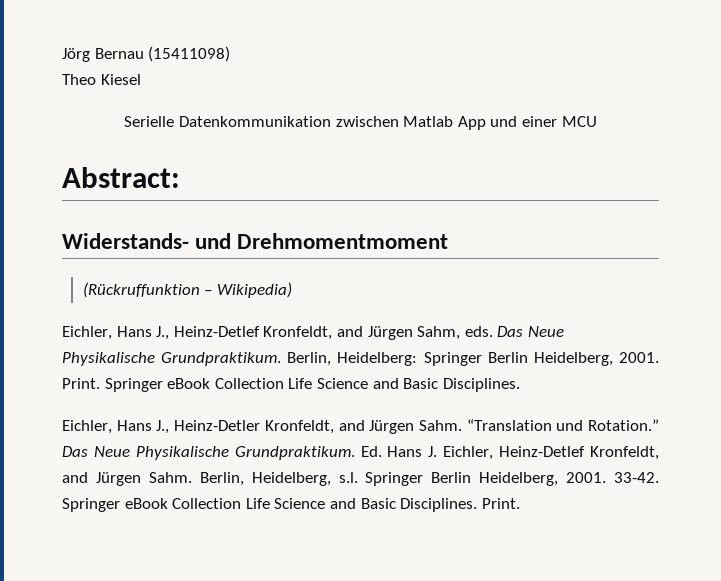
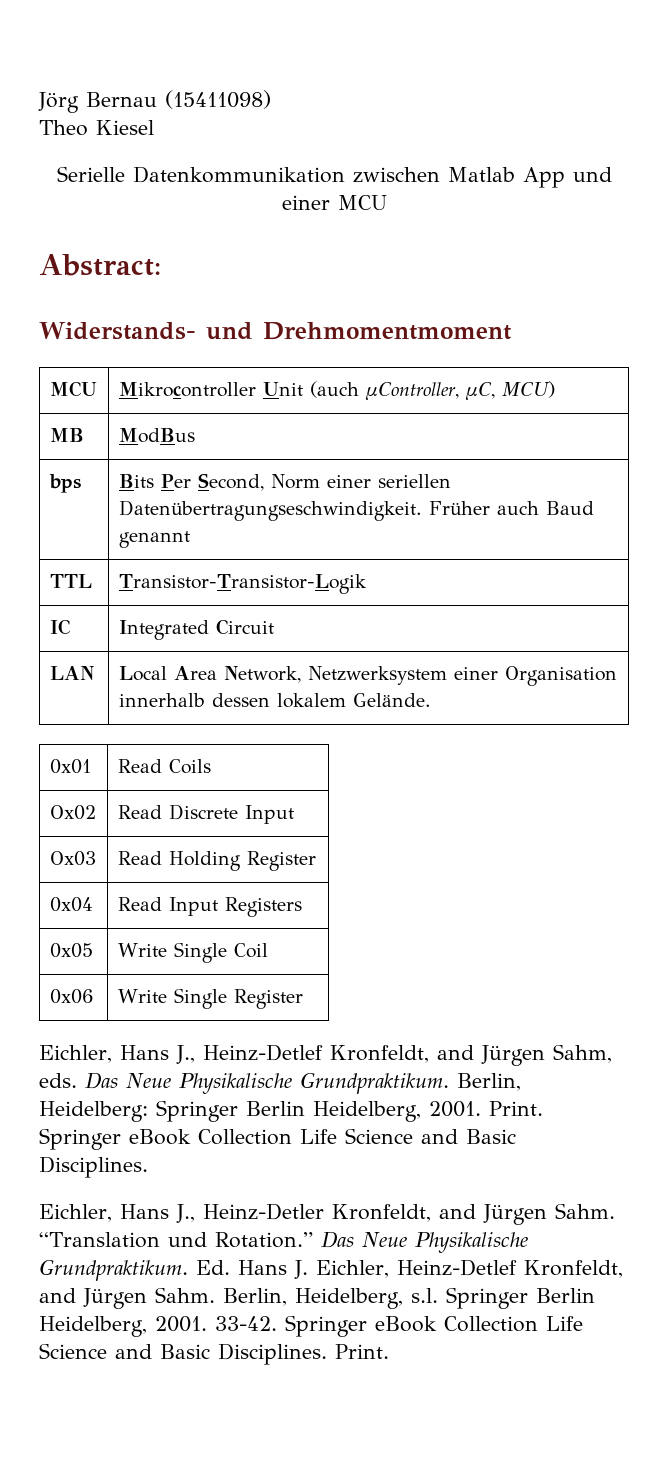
- (Rückruffunktion – Wikipedia)
+ MCU | Mikrocontroller Unit (auch µController, µC, MCU)
+ MB | ModBus
+ bps | Bits Per Second, Norm einer seriellen Datenübertragungseschwindigkeit. Früher auch Baud genannt
+ TTL | Transistor-Transistor-Logik
+ IC | Integrated Circuit
+ LAN | Local Area Network, Netzwerksystem einer Organisation innerhalb dessen lokalem Gelände.
+ 0x01 | Read Coils
+ Ox02 | Read Discrete Input
+ Ox03 | Read Holding Register
+ 0x04 | Read Input Registers
+ 0x05 | Write Single Coil
+ 0x06 | Write Single Register

